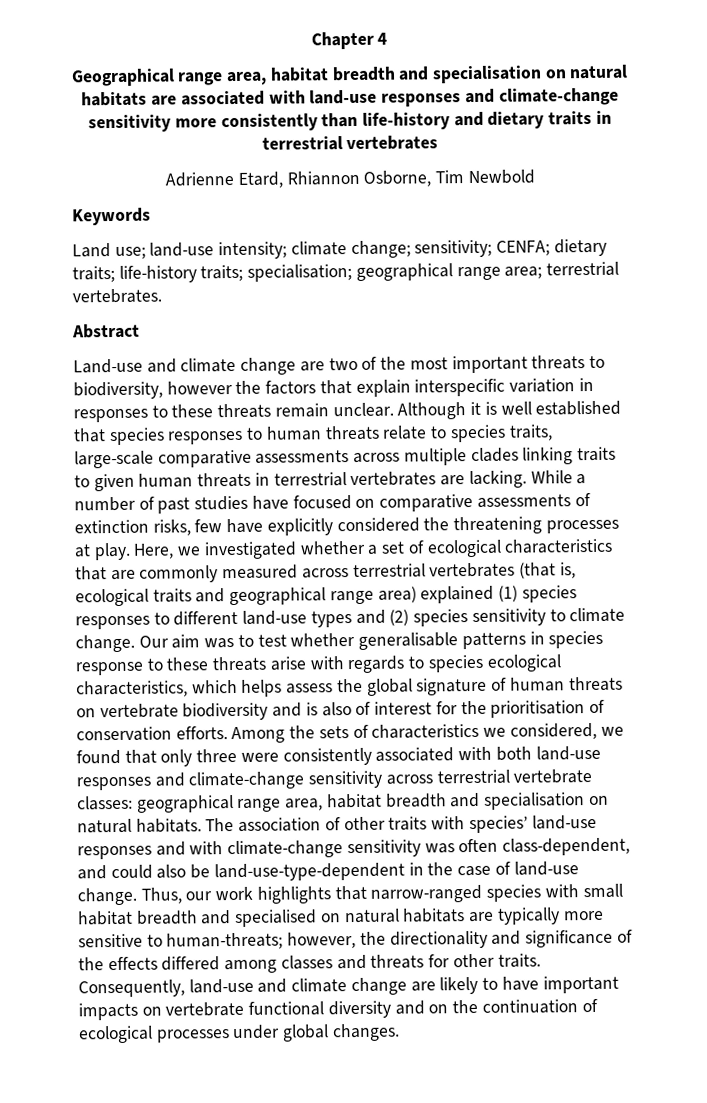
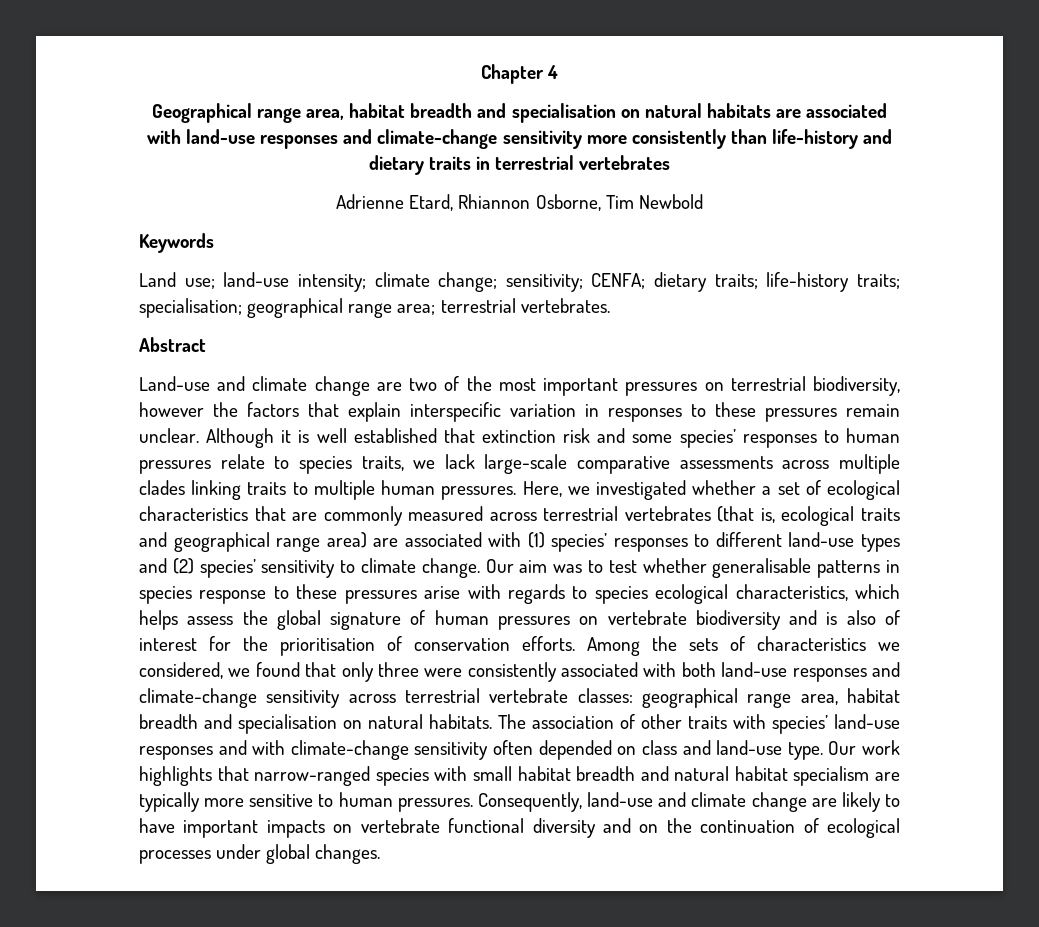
- Land-use and climate change are two of the most important threats to biodiversity, however the factors that explain interspecific variation in responses to these threats remain unclear.
+ Land-use and climate change are two of the most important pressures on terrestrial biodiversity, however the factors that explain interspecific variation in responses to these pressures remain unclear.
- Although it is well established that species responses to human threats relate to species traits, large-scale comparative assessments across multiple clades linking traits to given human threats in terrestrial vertebrates are lacking. While a number of past studies have focused on comparative assessments of extinction risks, few have explicitly considered the threatening processes at play.
+ Although it is well established that extinction risk and some species’ responses to human pressures relate to species traits, we lack large-scale comparative assessments across multiple clades linking traits to multiple human pressures.
- Here, we investigated whether a set of ecological characteristics that are commonly measured across terrestrial vertebrates (that is, ecological traits and geographical range area) explained (1) species responses to different land-use types and (2) species sensitivity to climate change.
+ Here, we investigated whether a set of ecological characteristics that are commonly measured across terrestrial vertebrates (that is, ecological traits and geographical range area) are associated with (1) species’ responses to different land-use types and (2) species’ sensitivity to climate change.
- Our aim was to test whether generalisable patterns in species response to these threats arise with regards to species ecological characteristics, which helps assess the global signature of human threats on vertebrate biodiversity and is also of interest for the prioritisation of conservation efforts.
+ Our aim was to test whether generalisable patterns in species response to these pressures arise with regards to species ecological characteristics, which helps assess the global signature of human pressures on vertebrate biodiversity and is also of interest for the prioritisation of conservation efforts.
- The association of other traits with species’ land-use responses and with climate-change sensitivity was often class-dependent, and could also be land-use-type-dependent in the case of land-use change. Thus, our work highlights that narrow-ranged species with small habitat breadth and specialised on natural habitats are typically more sensitive to human-threats; however, the directionality and significance of the effects differed among classes and threats for other traits.
+ The association of other traits with species’ land-use responses and with climate-change sensitivity often depended on class and land-use type. Our work highlights that narrow-ranged species with small habitat breadth and natural habitat specialism are typically more sensitive to human pressures.

